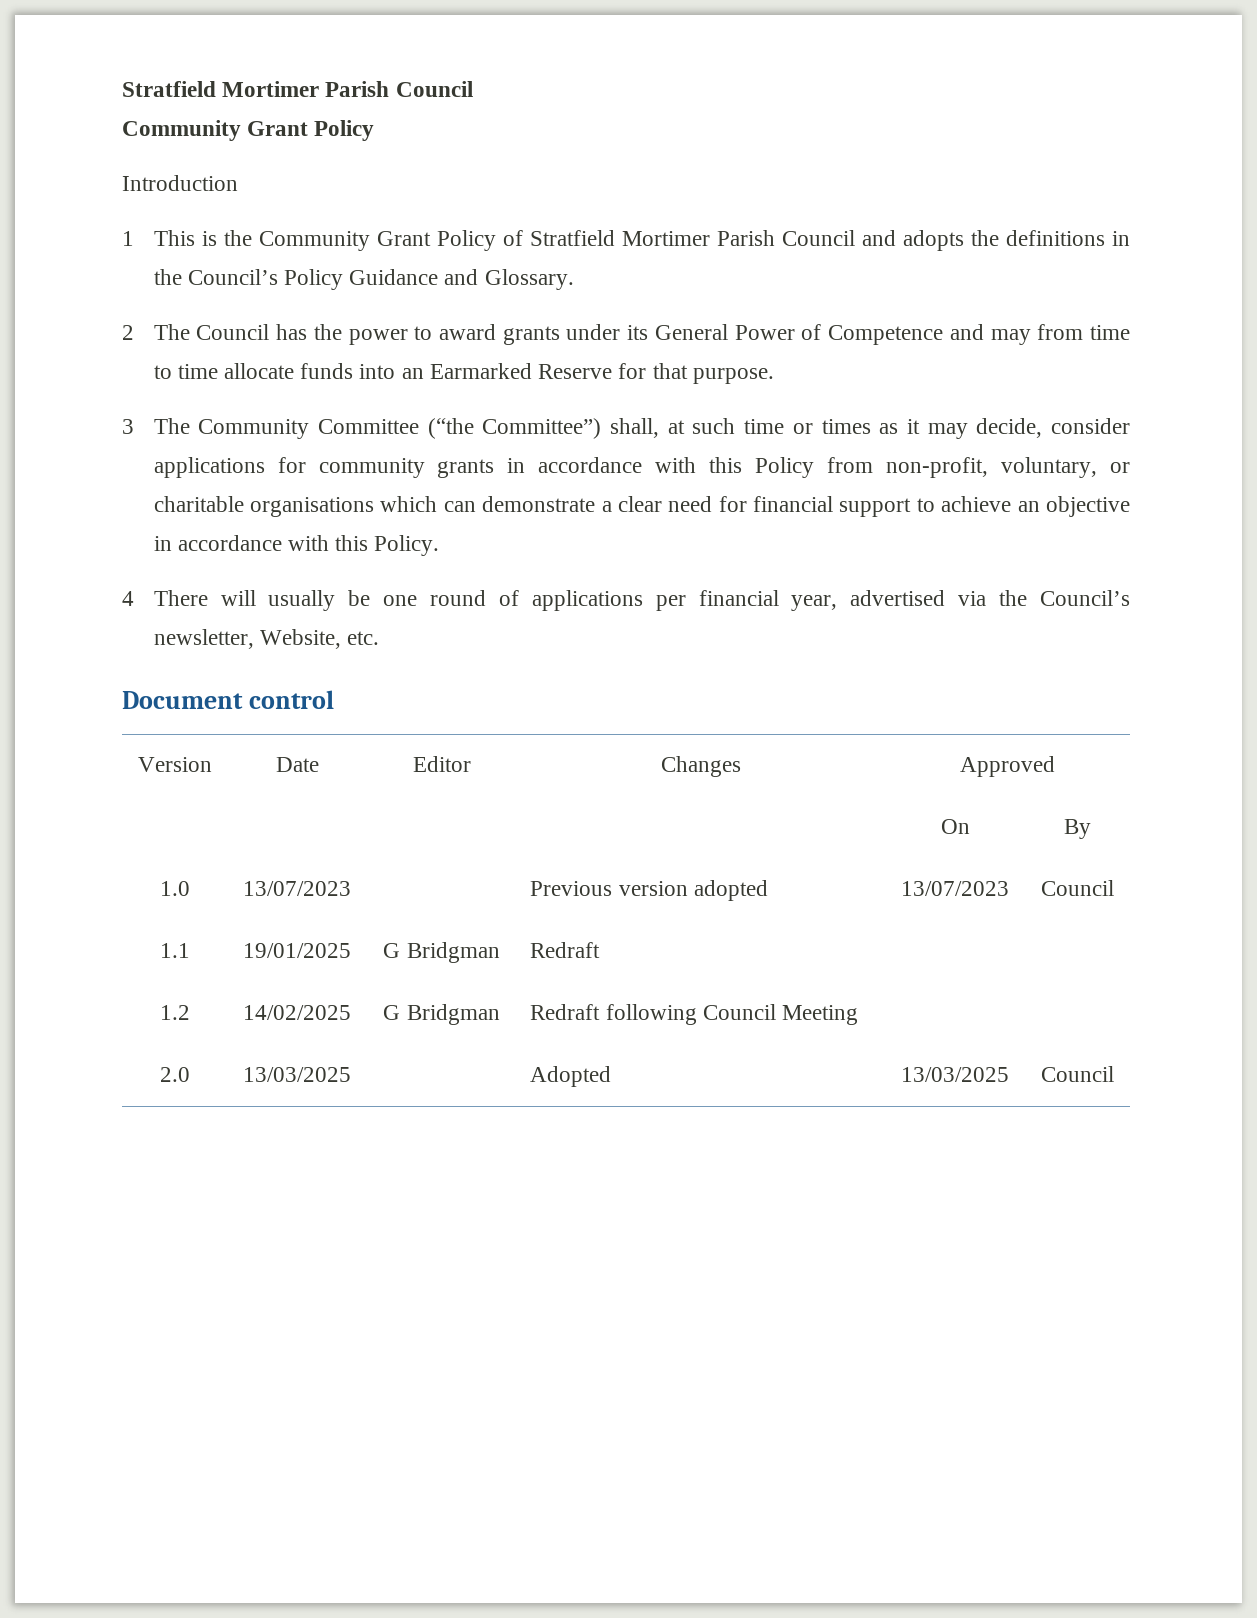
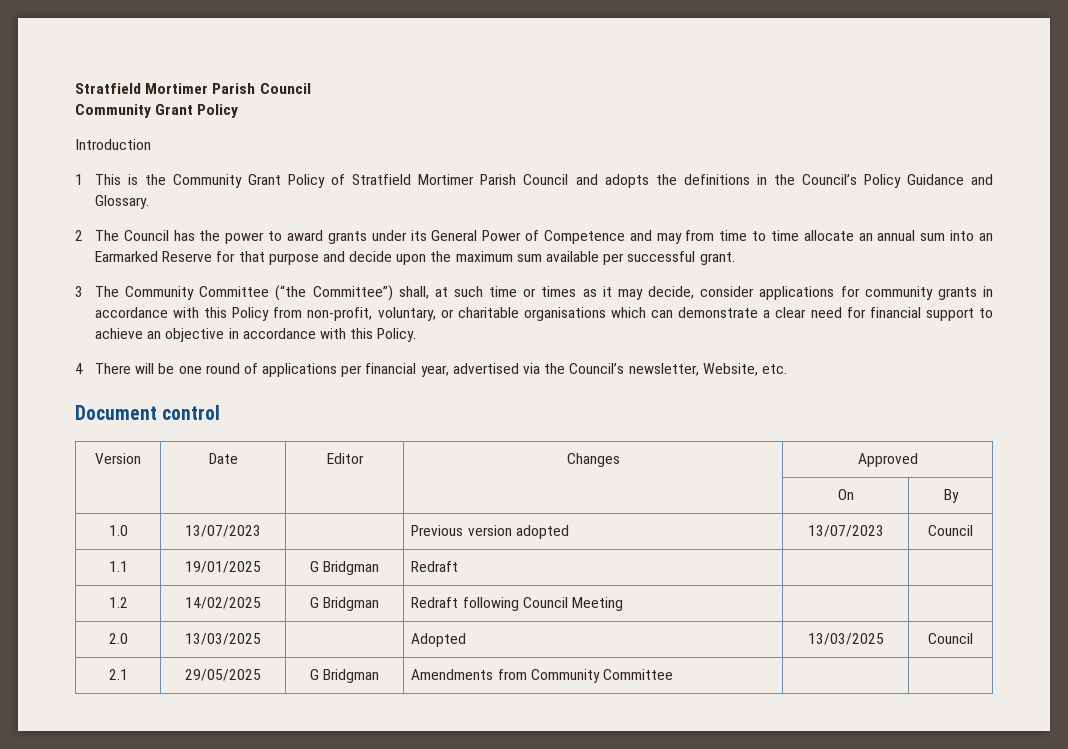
- 2 The Council has the power to award grants under its General Power of Competence and may from time to time allocate funds into an Earmarked Reserve for that purpose.
+ 2 The Council has the power to award grants under its General Power of Competence and may from time to time allocate an annual sum into an Earmarked Reserve for that purpose and decide upon the maximum sum available per successful grant.
- 4 There will usually be one round of applications per financial year, advertised via the Council’s newsletter, Website, etc.
+ 4 There will be one round of applications per financial year, advertised via the Council’s newsletter, Website, etc.
+ 2.1 | 29/05/2025 | G Bridgman | Amendments from Community Committee | |

